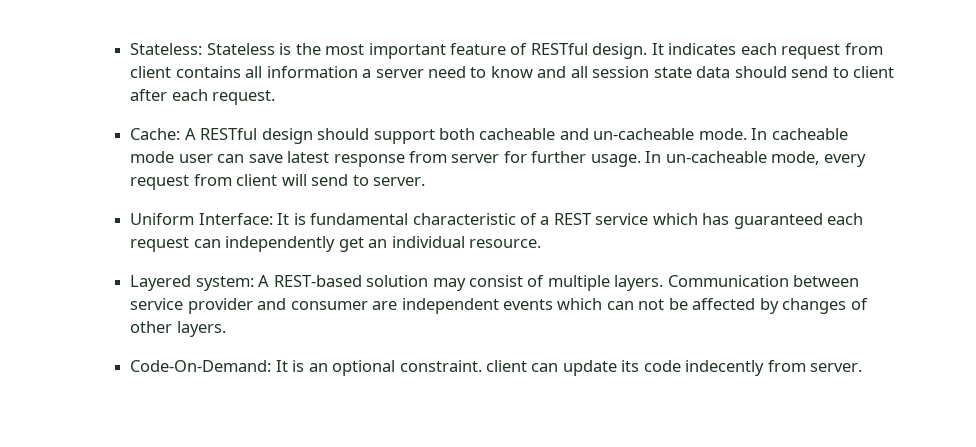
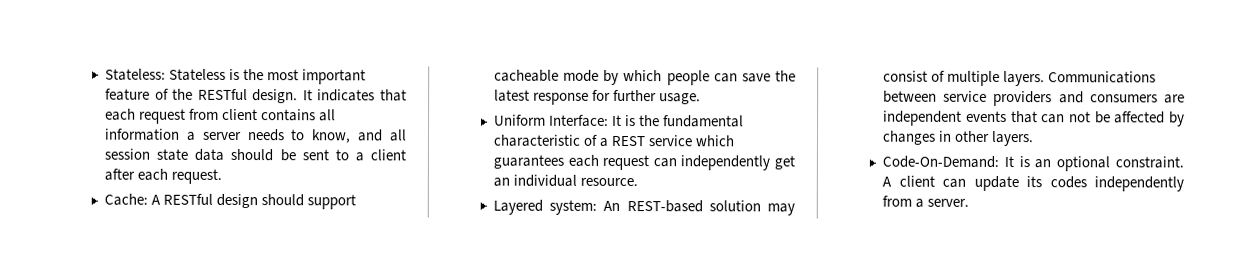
- Stateless: Stateless is the most important feature of RESTful design.
+ Stateless: Stateless is the most important feature of the RESTful design.
- It indicates each request from client contains all information a server need to know and all session state data should send to client after each request.
+ It indicates that each request from client contains all information a server needs to know, and all session state data should be sent to a client after each request.
- Cache: A RESTful design should support both cacheable and un-cacheable mode. In cacheable mode user can save latest response from server for further usage. In un-cacheable mode, every request from client will send to server.
+ Cache: A RESTful design should support cacheable mode by which people can save the latest response for further usage.
- Uniform Interface: It is fundamental characteristic of a REST service which has guaranteed each request can independently get an individual resource.
+ Uniform Interface: It is the fundamental characteristic of a REST service which guarantees each request can independently get an individual resource.
- Layered system: A REST-based solution may consist of multiple layers.
+ Layered system: An REST-based solution may consist of multiple layers.
- Communication between service provider and consumer are independent events which can not be affected by changes of other layers.
+ Communications between service providers and consumers are independent events that can not be affected by changes in other layers.
- Code-On-Demand: It is an optional constraint. client can update its code indecently from server.
+ Code-On-Demand: It is an optional constraint. A client can update its codes independently from a server.

